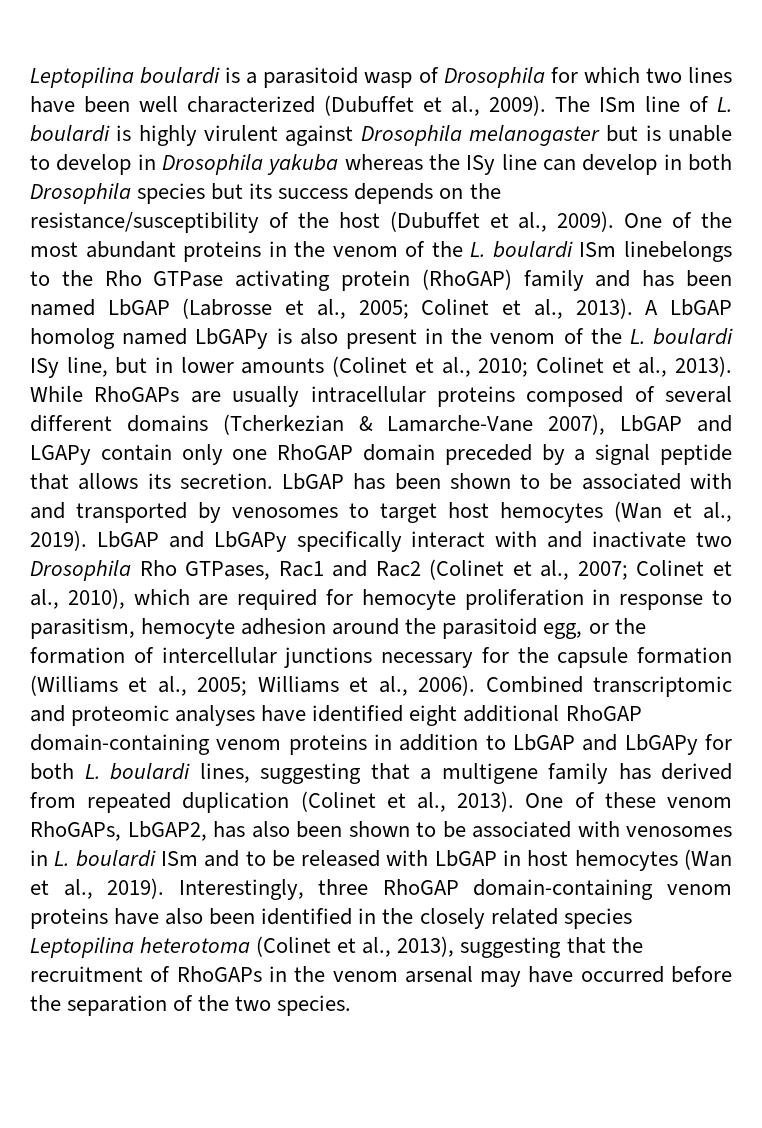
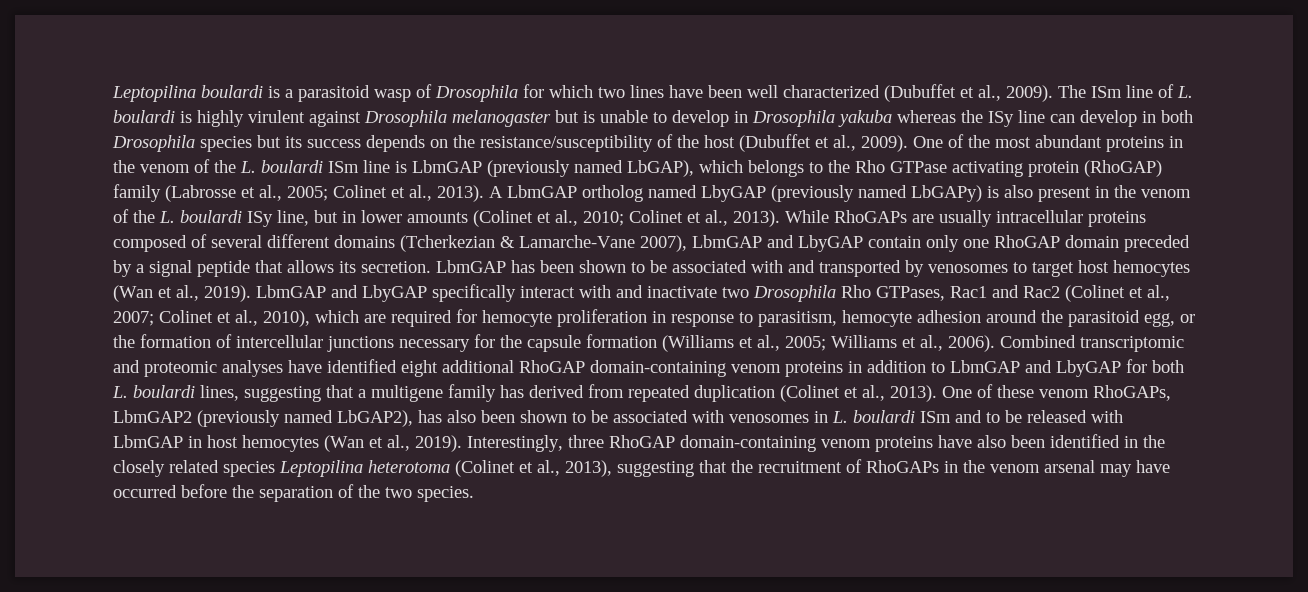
- One of the most abundant proteins in the venom of the L. boulardi ISm linebelongs to the Rho GTPase activating protein (RhoGAP) family and has been named LbGAP (Labrosse et al., 2005; Colinet et al., 2013).
+ One of the most abundant proteins in the venom of the L. boulardi ISm line is LbmGAP (previously named LbGAP), which belongs to the Rho GTPase activating protein (RhoGAP) family (Labrosse et al., 2005; Colinet et al., 2013).
- A LbGAP homolog named LbGAPy is also present in the venom of the L. boulardi ISy line, but in lower amounts (Colinet et al., 2010; Colinet et al., 2013).
+ A LbmGAP ortholog named LbyGAP (previously named LbGAPy) is also present in the venom of the L. boulardi ISy line, but in lower amounts (Colinet et al., 2010; Colinet et al., 2013).
- While RhoGAPs are usually intracellular proteins composed of several different domains (Tcherkezian & Lamarche-Vane 2007), LbGAP and LGAPy contain only one RhoGAP domain preceded by a signal peptide that allows its secretion.
+ While RhoGAPs are usually intracellular proteins composed of several different domains (Tcherkezian & Lamarche-Vane 2007), LbmGAP and LbyGAP contain only one RhoGAP domain preceded by a signal peptide that allows its secretion.
- LbGAP has been shown to be associated with and transported by venosomes to target host hemocytes (Wan et al., 2019).
+ LbmGAP has been shown to be associated with and transported by venosomes to target host hemocytes (Wan et al., 2019).
- LbGAP and LbGAPy specifically interact with and inactivate two Drosophila Rho GTPases, Rac1 and Rac2 (Colinet et al., 2007; Colinet et al., 2010), which are required for hemocyte proliferation in response to parasitism, hemocyte adhesion around the parasitoid egg, or the formation of intercellular junctions necessary for the capsule formation (Williams et al., 2005; Williams et al., 2006).
+ LbmGAP and LbyGAP specifically interact with and inactivate two Drosophila Rho GTPases, Rac1 and Rac2 (Colinet et al., 2007; Colinet et al., 2010), which are required for hemocyte proliferation in response to parasitism, hemocyte adhesion around the parasitoid egg, or the formation of intercellular junctions necessary for the capsule formation (Williams et al., 2005; Williams et al., 2006).
- Combined transcriptomic and proteomic analyses have identified eight additional RhoGAP domain-containing venom proteins in addition to LbGAP and LbGAPy for both L. boulardi lines, suggesting that a multigene family has derived from repeated duplication (Colinet et al., 2013).
+ Combined transcriptomic and proteomic analyses have identified eight additional RhoGAP domain-containing venom proteins in addition to LbmGAP and LbyGAP for both L. boulardi lines, suggesting that a multigene family has derived from repeated duplication (Colinet et al., 2013).
- One of these venom RhoGAPs, LbGAP2, has also been shown to be associated with venosomes in L. boulardi ISm and to be released with LbGAP in host hemocytes (Wan et al., 2019).
+ One of these venom RhoGAPs, LbmGAP2 (previously named LbGAP2), has also been shown to be associated with venosomes in L. boulardi ISm and to be released with LbmGAP in host hemocytes (Wan et al., 2019).

